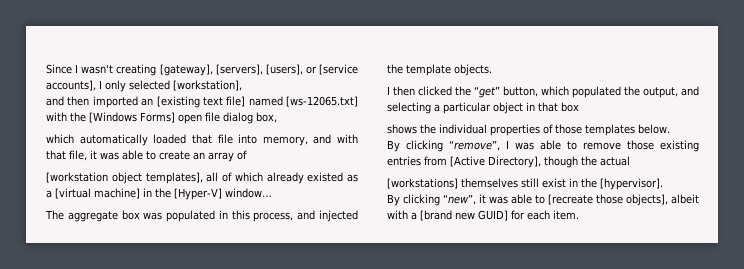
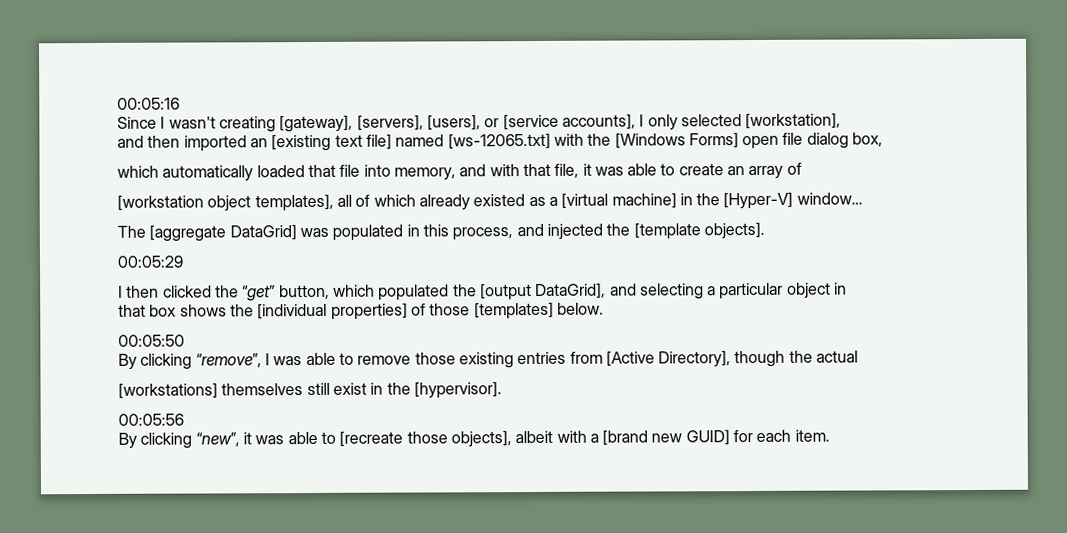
+ 00:05:16
- The aggregate box was populated in this process, and injected the template objects.
+ The [aggregate DataGrid] was populated in this process, and injected the [template objects].
+ 00:05:29
- I then clicked the “get” button, which populated the output, and selecting a particular object in that box
- shows the individual properties of those templates below.
+ I then clicked the “get” button, which populated the [output DataGrid], and selecting a particular object in
+ that box shows the [individual properties] of those [templates] below.
+ 00:05:50
+ 00:05:56

